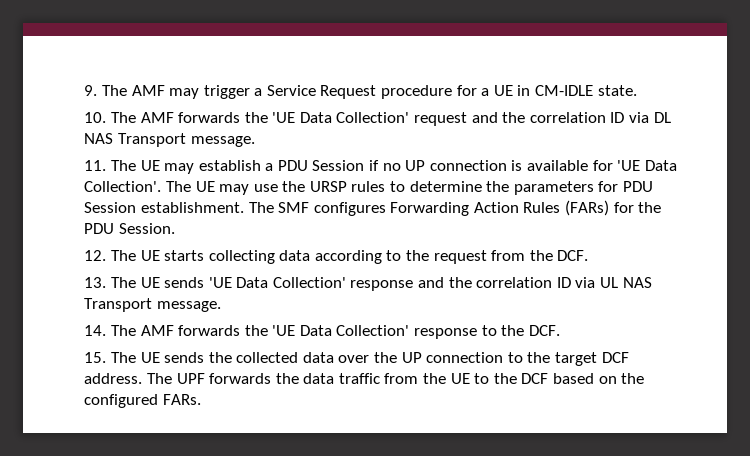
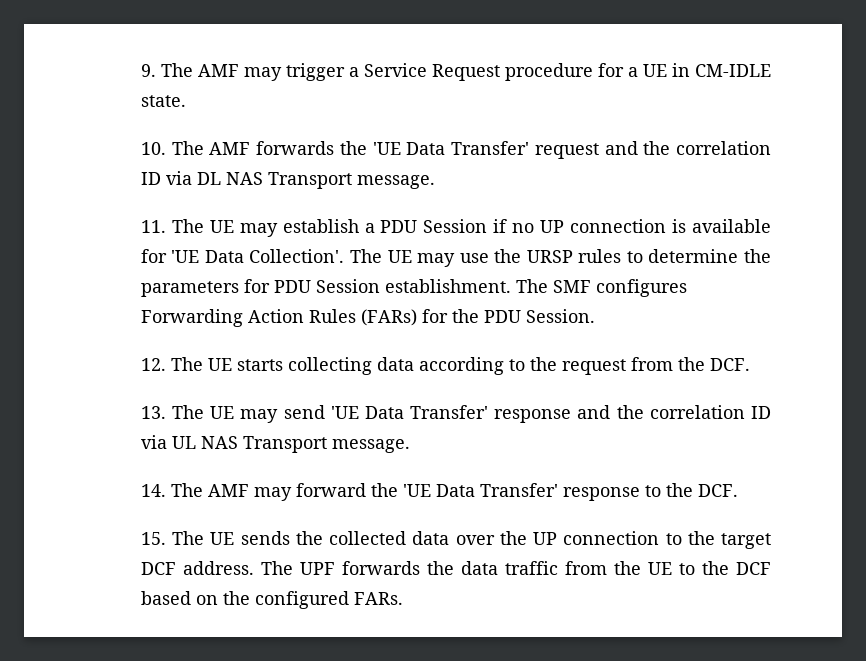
- 10. The AMF forwards the 'UE Data Collection' request and the correlation ID via DL NAS Transport message.
+ 10. The AMF forwards the 'UE Data Transfer' request and the correlation ID via DL NAS Transport message.
- 13. The UE sends 'UE Data Collection' response and the correlation ID via UL NAS Transport message.
+ 13. The UE may send 'UE Data Transfer' response and the correlation ID via UL NAS Transport message.
- 14. The AMF forwards the 'UE Data Collection' response to the DCF.
+ 14. The AMF may forward the 'UE Data Transfer' response to the DCF.

